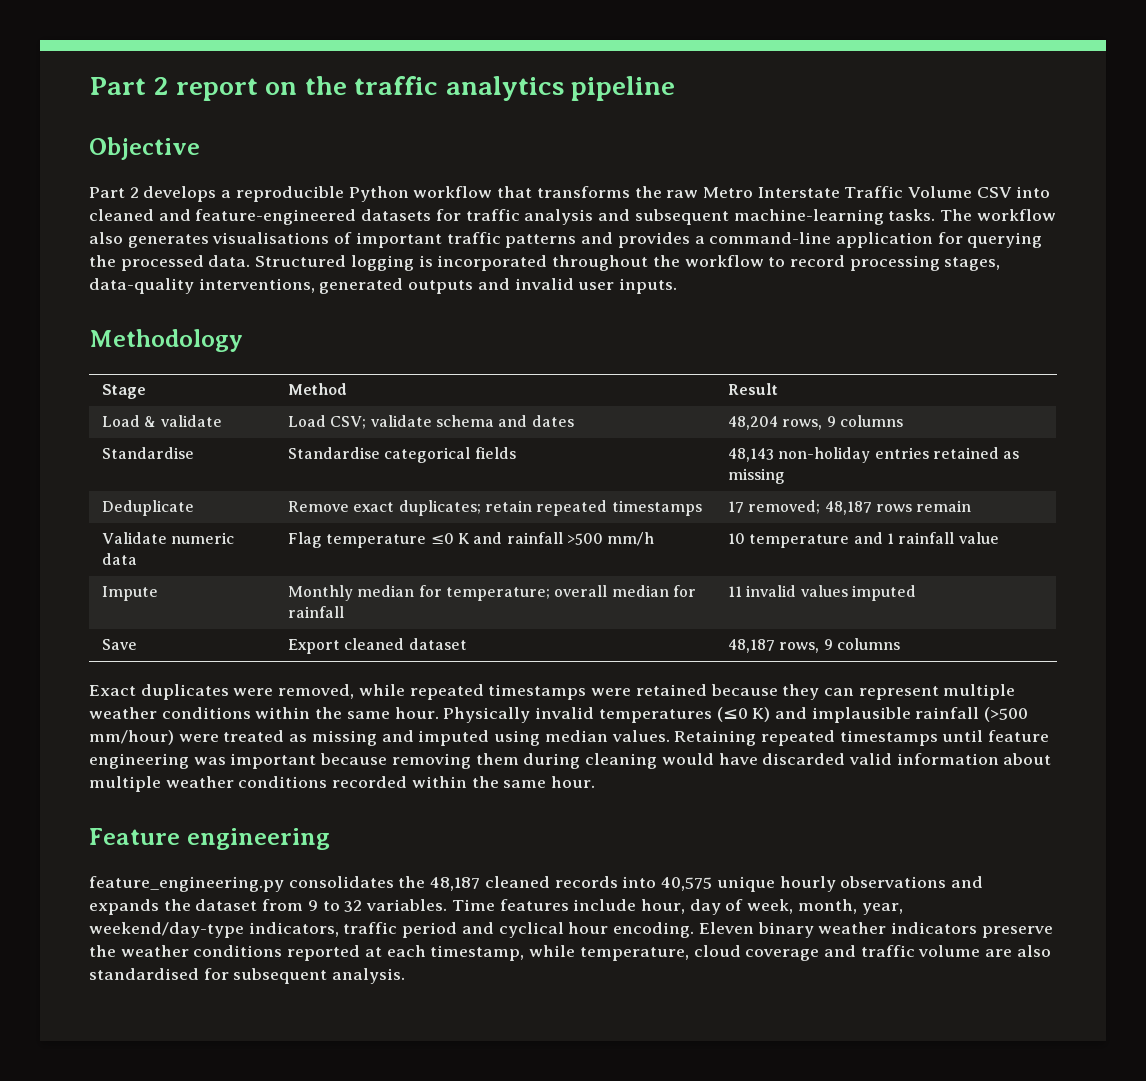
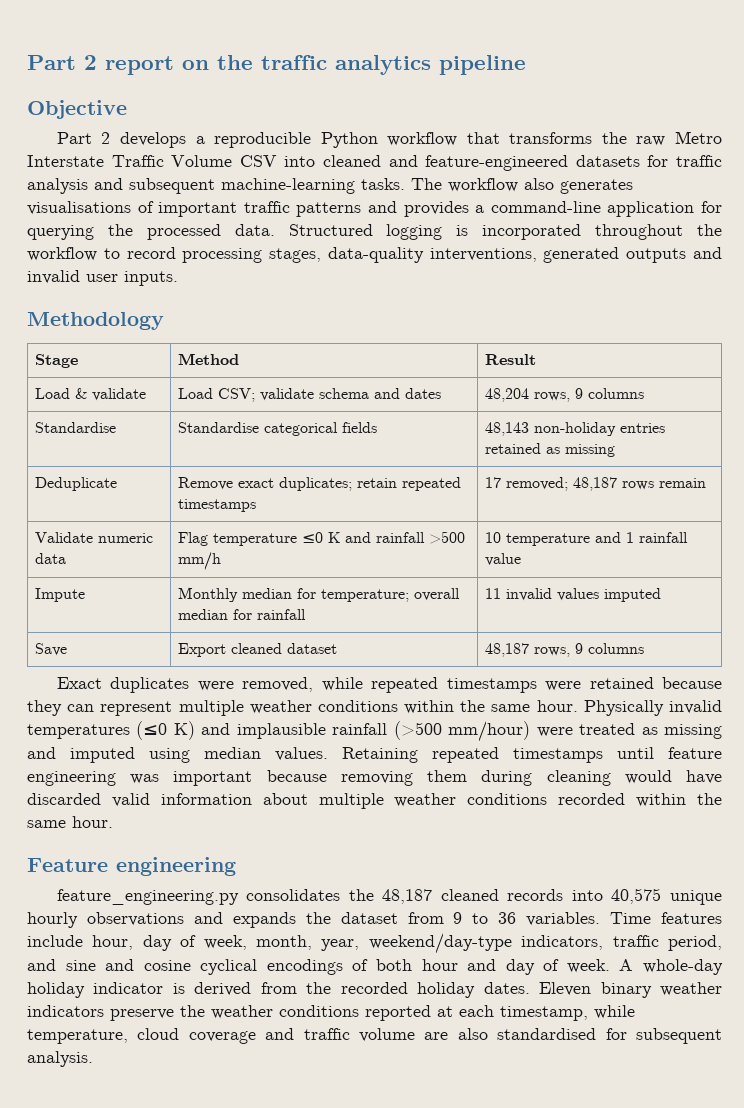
- feature_engineering.py consolidates the 48,187 cleaned records into 40,575 unique hourly observations and expands the dataset from 9 to 32 variables.
+ feature_engineering.py consolidates the 48,187 cleaned records into 40,575 unique hourly observations and expands the dataset from 9 to 36 variables.
- Time features include hour, day of week, month, year, weekend/day-type indicators, traffic period and cyclical hour encoding.
+ Time features include hour, day of week, month, year, weekend/day-type indicators, traffic period, and sine and cosine cyclical encodings of both hour and day of week. A whole-day holiday indicator is derived from the recorded holiday dates.

